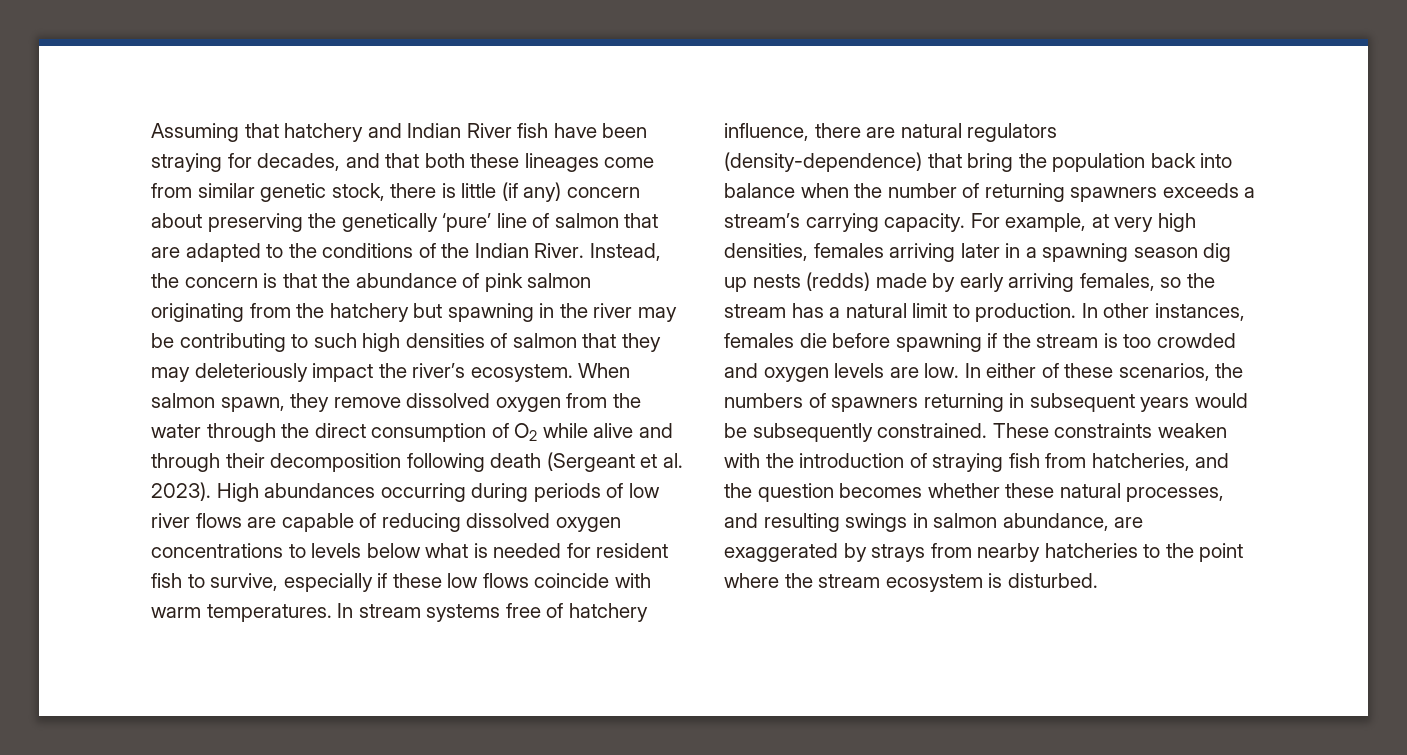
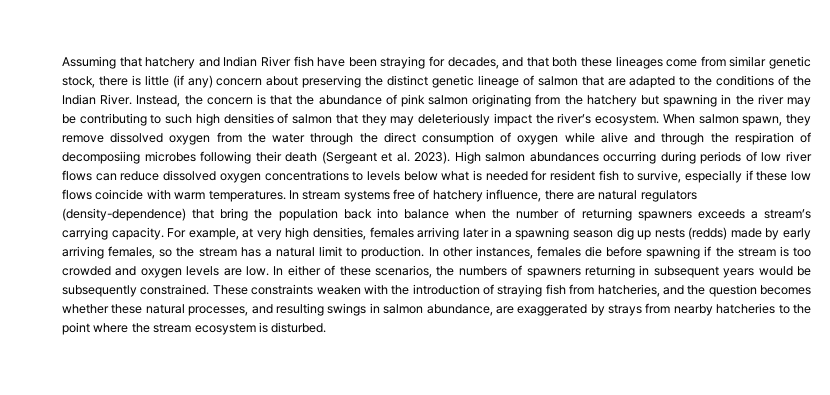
- Assuming that hatchery and Indian River fish have been straying for decades, and that both these lineages come from similar genetic stock, there is little (if any) concern about preserving the genetically ‘pure’ line of salmon that are adapted to the conditions of the Indian River.
+ Assuming that hatchery and Indian River fish have been straying for decades, and that both these lineages come from similar genetic stock, there is little (if any) concern about preserving the distinct genetic lineage of salmon that are adapted to the conditions of the Indian River.
- When salmon spawn, they remove dissolved oxygen from the water through the direct consumption of O2 while alive and through their decomposition following death (Sergeant et al. 2023).
+ When salmon spawn, they remove dissolved oxygen from the water through the direct consumption of oxygen while alive and through the respiration of decomposiing microbes following their death (Sergeant et al. 2023).
- High abundances occurring during periods of low river flows are capable of reducing dissolved oxygen concentrations to levels below what is needed for resident fish to survive, especially if these low flows coincide with warm temperatures.
+ High salmon abundances occurring during periods of low river flows can reduce dissolved oxygen concentrations to levels below what is needed for resident fish to survive, especially if these low flows coincide with warm temperatures.

